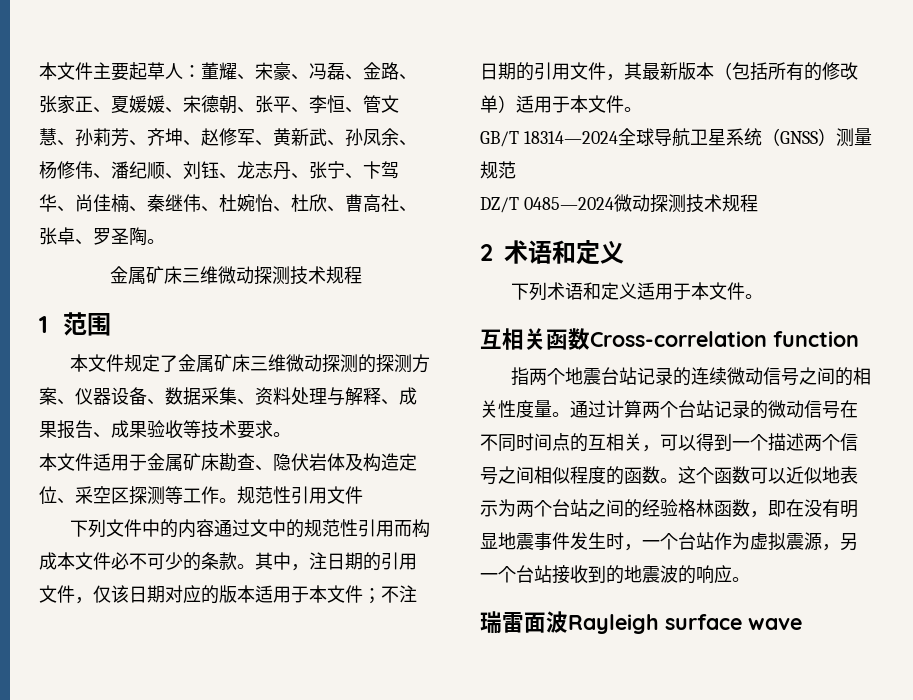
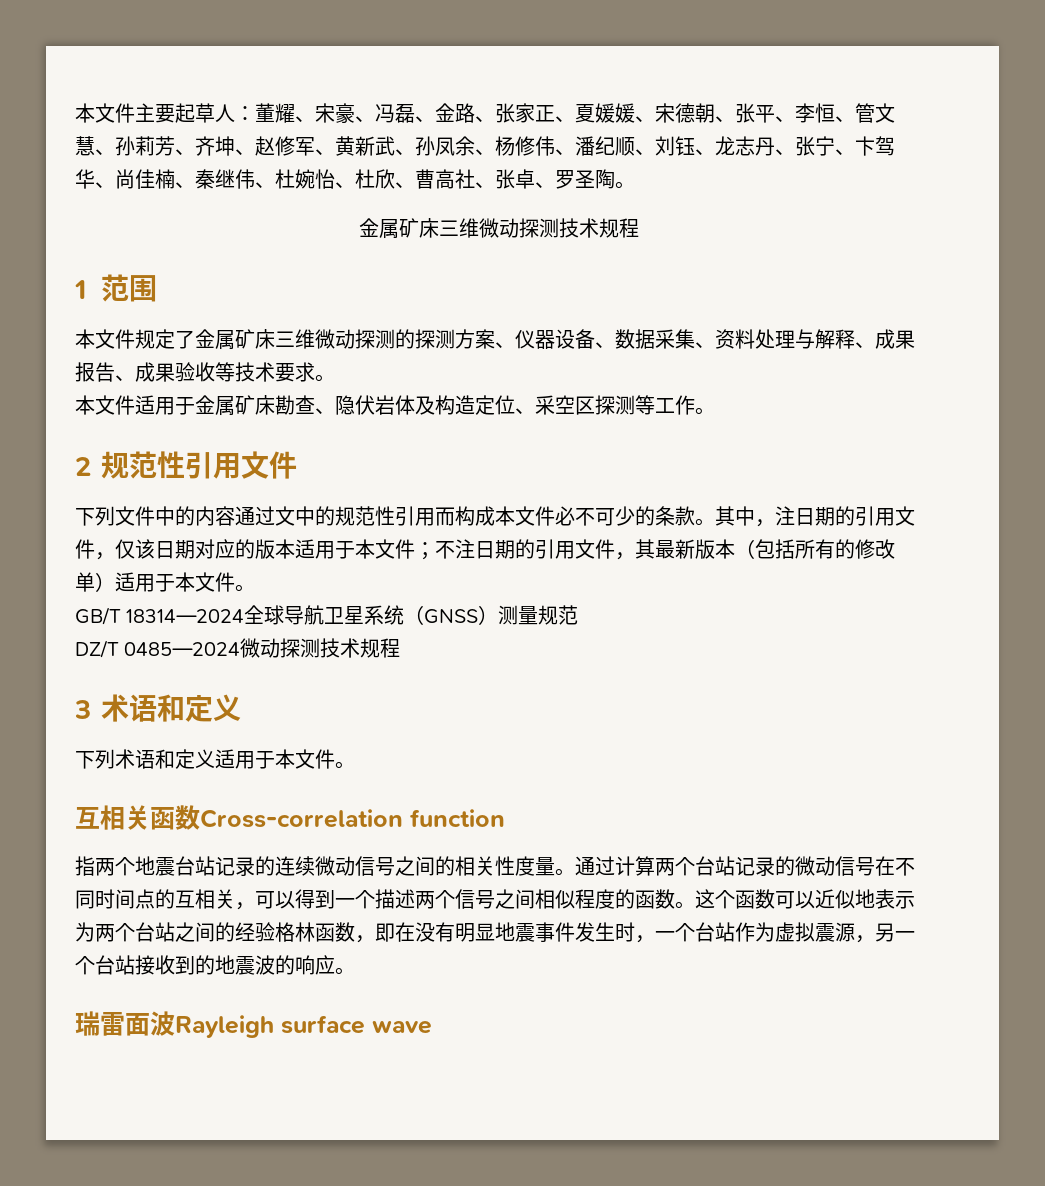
- 本文件适用于金属矿床勘查、隐伏岩体及构造定位、采空区探测等工作。规范性引用文件
+ 本文件适用于金属矿床勘查、隐伏岩体及构造定位、采空区探测等工作。
+ 2规范性引用文件
- 2术语和定义
+ 3术语和定义

